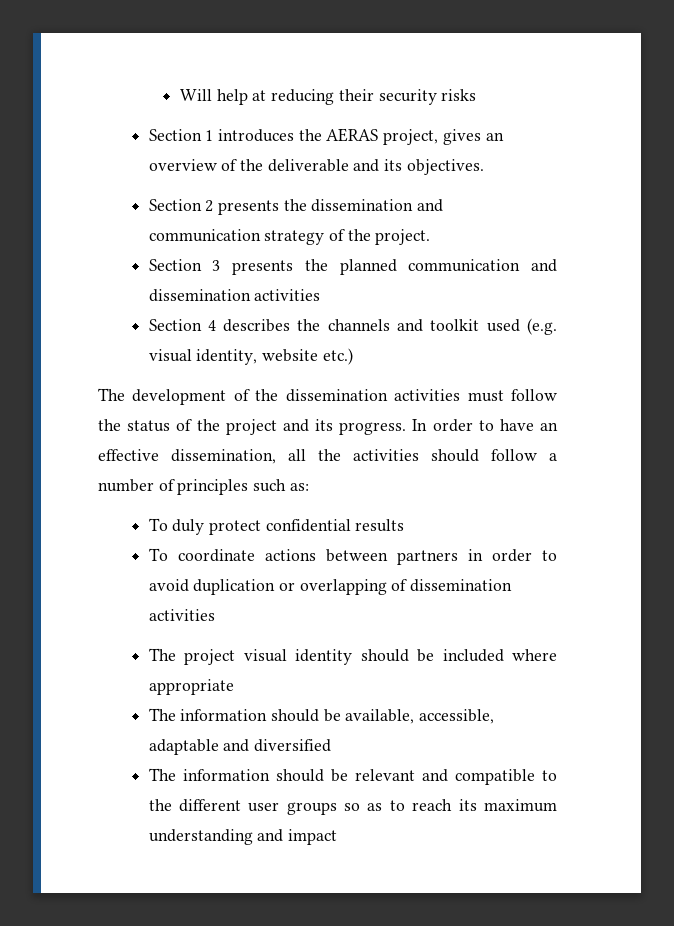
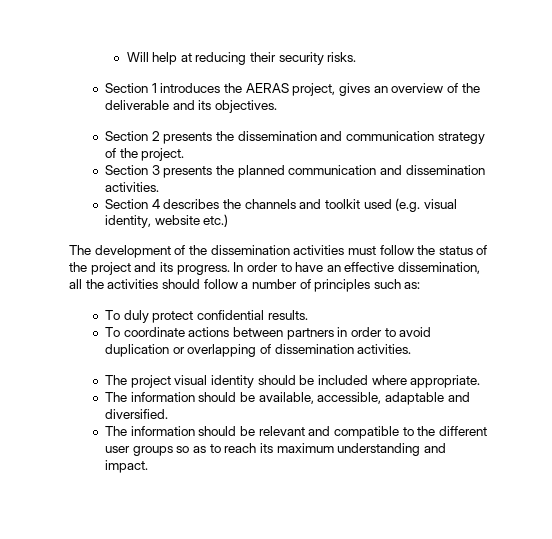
- Will help at reducing their security risks
+ Will help at reducing their security risks.
- Section 3 presents the planned communication and dissemination activities
+ Section 3 presents the planned communication and dissemination activities.
- To duly protect confidential results
+ To duly protect confidential results.
- To coordinate actions between partners in order to avoid duplication or overlapping of dissemination activities
+ To coordinate actions between partners in order to avoid duplication or overlapping of dissemination activities.
- The project visual identity should be included where appropriate
+ The project visual identity should be included where appropriate.
- The information should be available, accessible, adaptable and diversified
+ The information should be available, accessible, adaptable and diversified.
- The information should be relevant and compatible to the different user groups so as to reach its maximum understanding and impact
+ The information should be relevant and compatible to the different user groups so as to reach its maximum understanding and impact.

